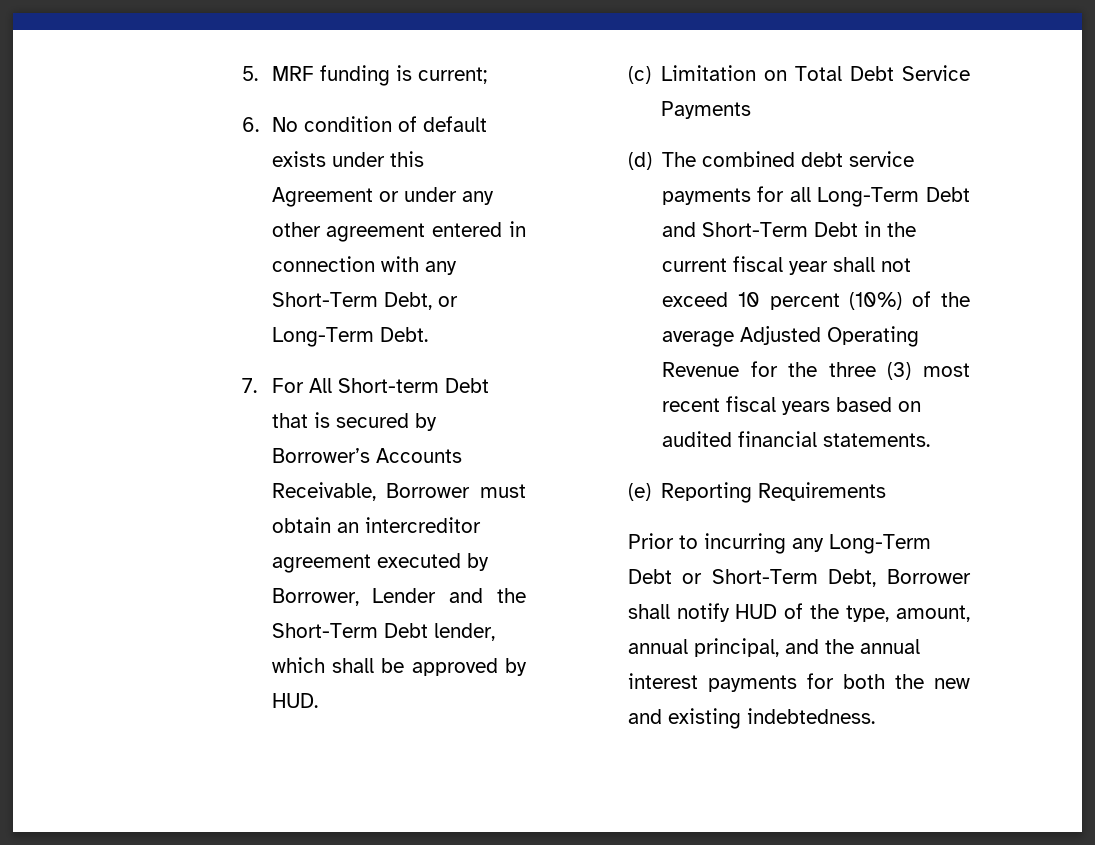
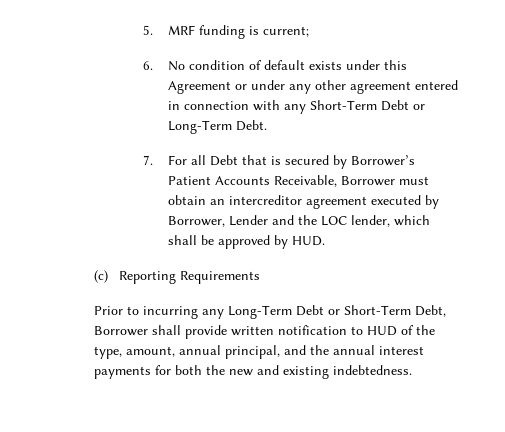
- 6. No condition of default exists under this Agreement or under any other agreement entered in connection with any Short-Term Debt, or Long-Term Debt.
+ 6. No condition of default exists under this Agreement or under any other agreement entered in connection with any Short-Term Debt or Long-Term Debt.
- 7. For All Short-term Debt that is secured by Borrower’s Accounts Receivable, Borrower must obtain an intercreditor agreement executed by Borrower, Lender and the Short-Term Debt lender, which shall be approved by HUD.
+ 7. For all Debt that is secured by Borrower’s Patient Accounts Receivable, Borrower must obtain an intercreditor agreement executed by Borrower, Lender and the LOC lender, which shall be approved by HUD.
- (c) Limitation on Total Debt Service Payments
- (d) The combined debt service payments for all Long-Term Debt and Short-Term Debt in the current fiscal year shall not exceed 10 percent (10%) of the average Adjusted Operating Revenue for the three (3) most recent fiscal years based on audited financial statements.
- (e) Reporting Requirements
+ (c) Reporting Requirements
- Prior to incurring any Long-Term Debt or Short-Term Debt, Borrower shall notify HUD of the type, amount, annual principal, and the annual interest payments for both the new and existing indebtedness.
+ Prior to incurring any Long-Term Debt or Short-Term Debt, Borrower shall provide written notification to HUD of the type, amount, annual principal, and the annual interest payments for both the new and existing indebtedness.

